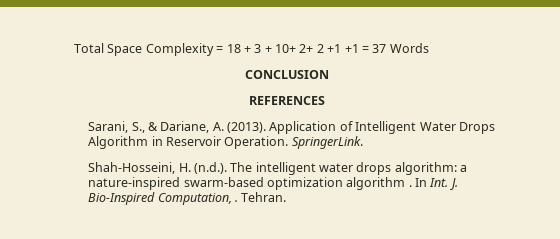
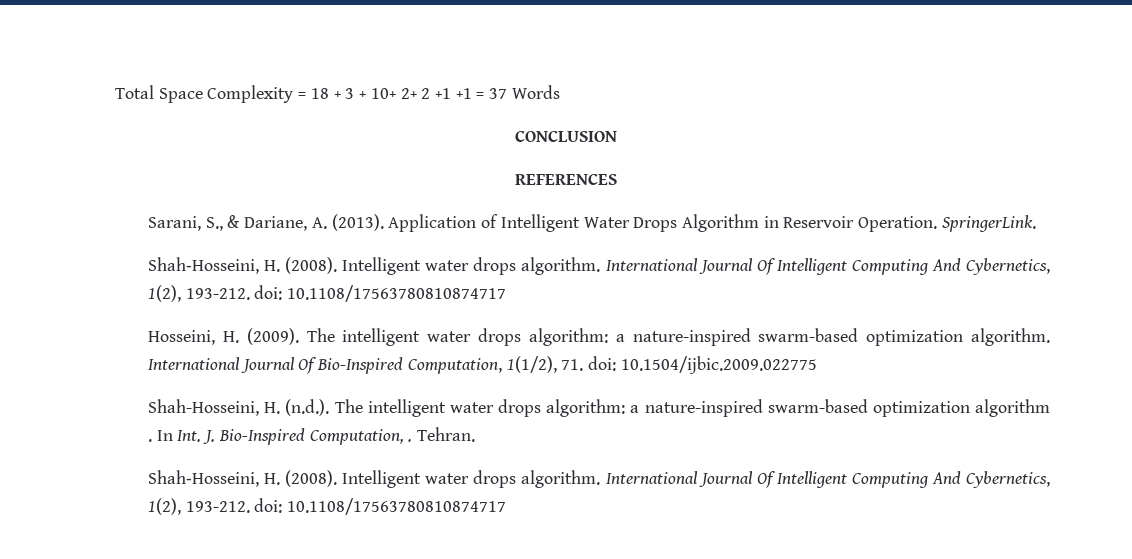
  SpringerLink.
+ Shah‐Hosseini, H. (2008). Intelligent water drops algorithm. International Journal Of Intelligent Computing And Cybernetics, 1(2), 193-212. doi: 10.1108/17563780810874717
+ Hosseini, H. (2009). The intelligent water drops algorithm: a nature-inspired swarm-based optimization algorithm. International Journal Of Bio-Inspired Computation, 1(1/2), 71. doi: 10.1504/ijbic.2009.022775
  Tehran.
+ Shah‐Hosseini, H. (2008). Intelligent water drops algorithm. International Journal Of Intelligent Computing And Cybernetics, 1(2), 193-212. doi: 10.1108/17563780810874717

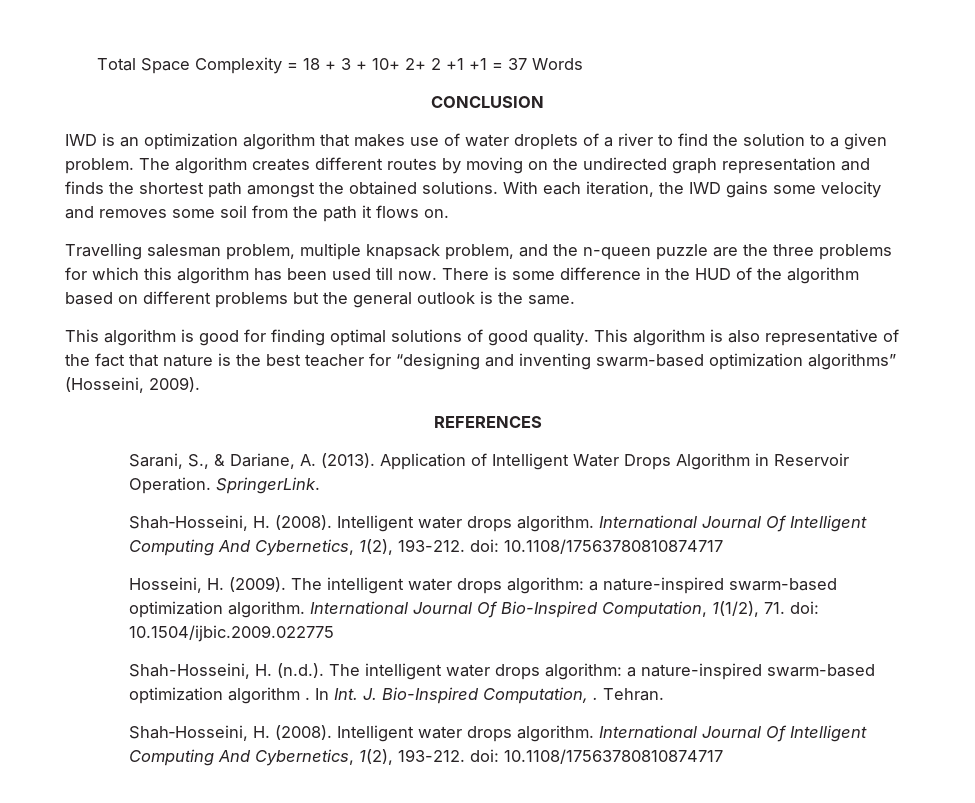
+ IWD is an optimization algorithm that makes use of water droplets of a river to find the solution to a given problem. The algorithm creates different routes by moving on the undirected graph representation and finds the shortest path amongst the obtained solutions. With each iteration, the IWD gains some velocity and removes some soil from the path it flows on.
+ Travelling salesman problem, multiple knapsack problem, and the n-queen puzzle are the three problems for which this algorithm has been used till now. There is some difference in the HUD of the algorithm based on different problems but the general outlook is the same.
+ This algorithm is good for finding optimal solutions of good quality. This algorithm is also representative of the fact that nature is the best teacher for “designing and inventing swarm-based optimization algorithms” (Hosseini, 2009).

